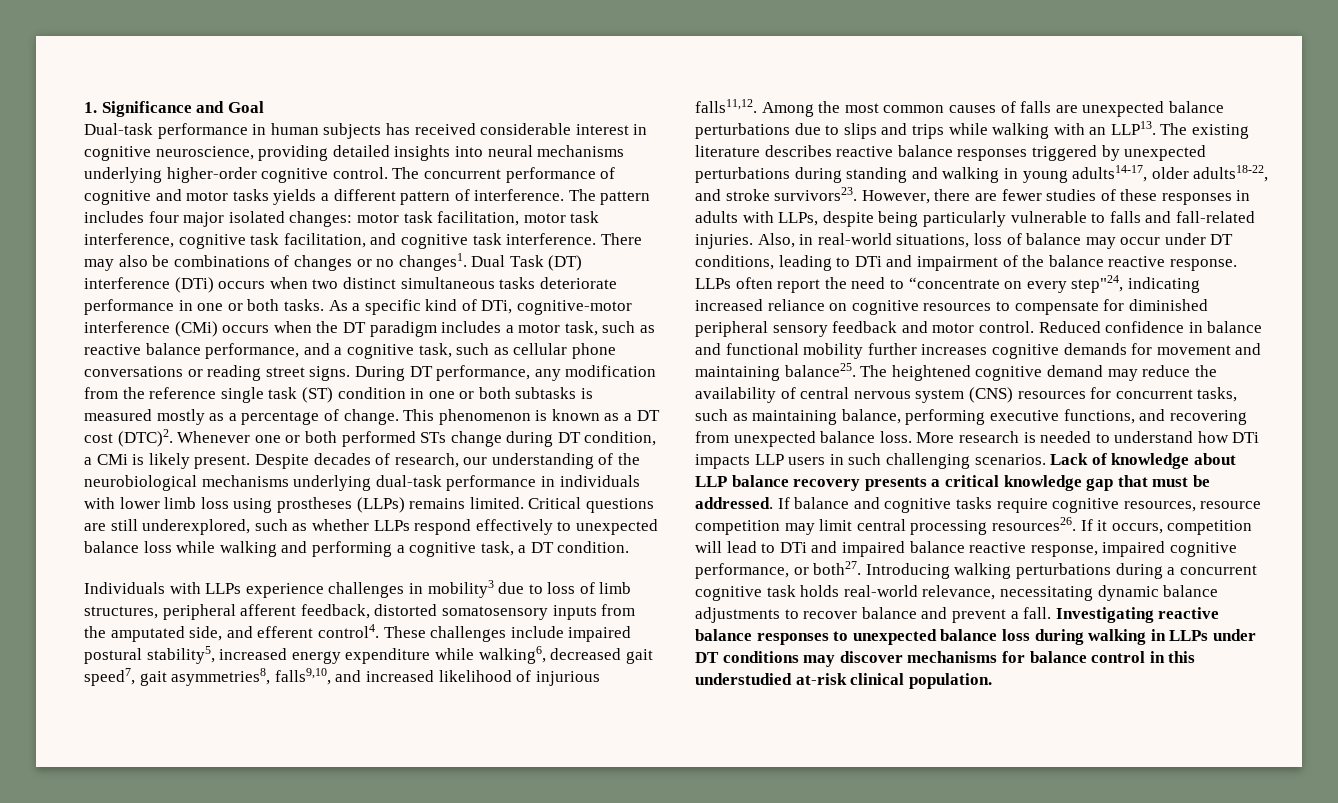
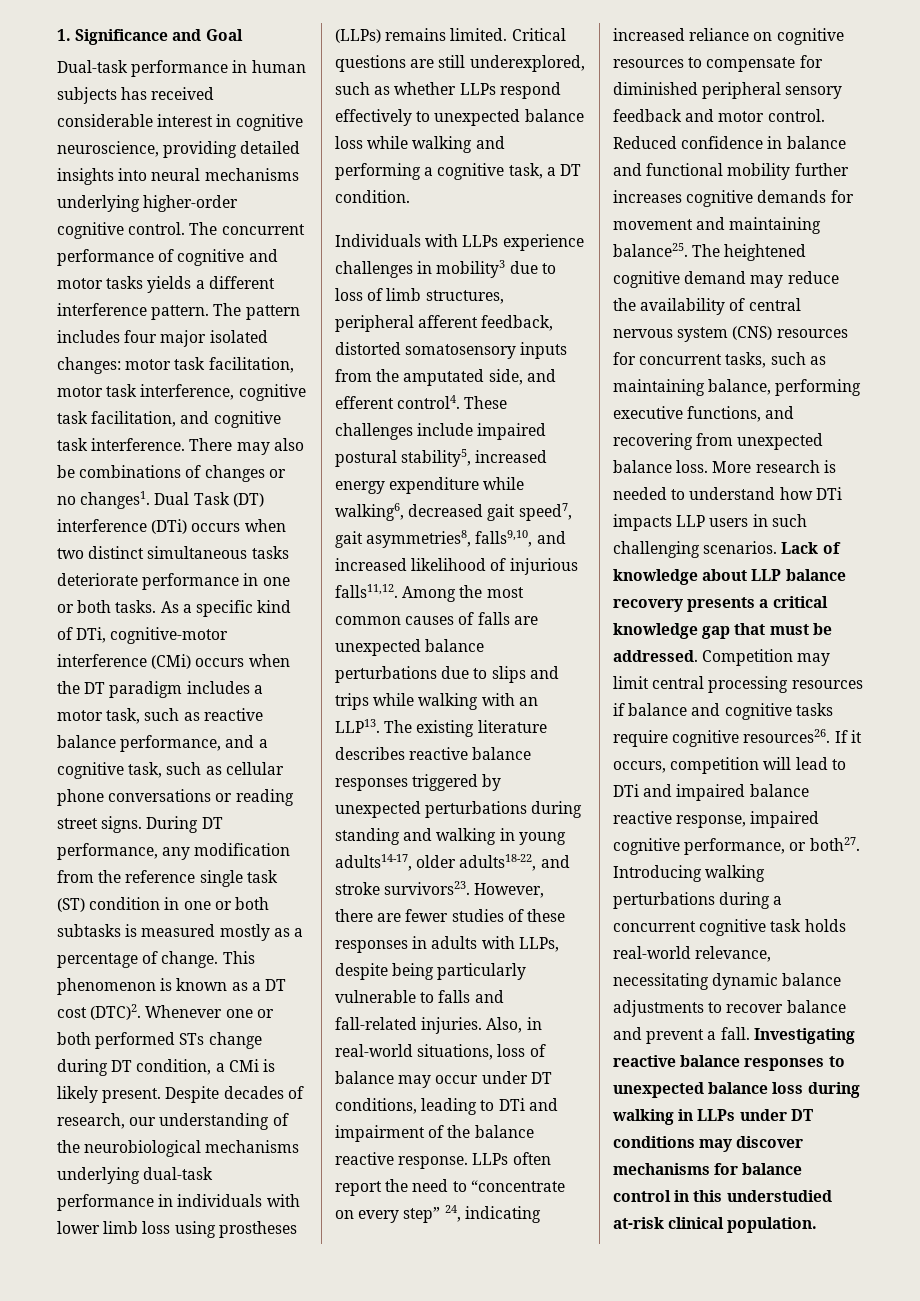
- The concurrent performance of cognitive and motor tasks yields a different pattern of interference.
+ The concurrent performance of cognitive and motor tasks yields a different interference pattern.
- LLPs often report the need to “concentrate on every step"24, indicating increased reliance on cognitive resources to compensate for diminished peripheral sensory feedback and motor control.
+ LLPs often report the need to “concentrate on every step” 24, indicating increased reliance on cognitive resources to compensate for diminished peripheral sensory feedback and motor control.
- If balance and cognitive tasks require cognitive resources, resource competition may limit central processing resources26.
+ Competition may limit central processing resources if balance and cognitive tasks require cognitive resources26.

